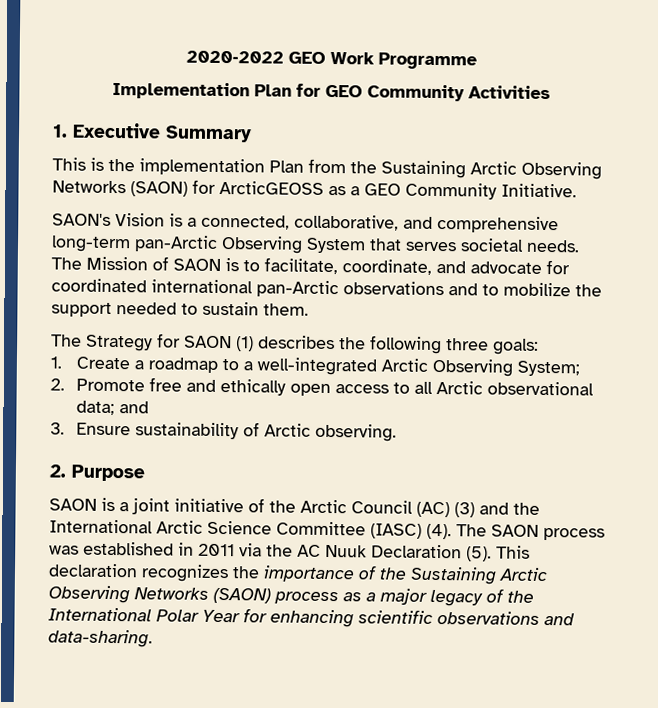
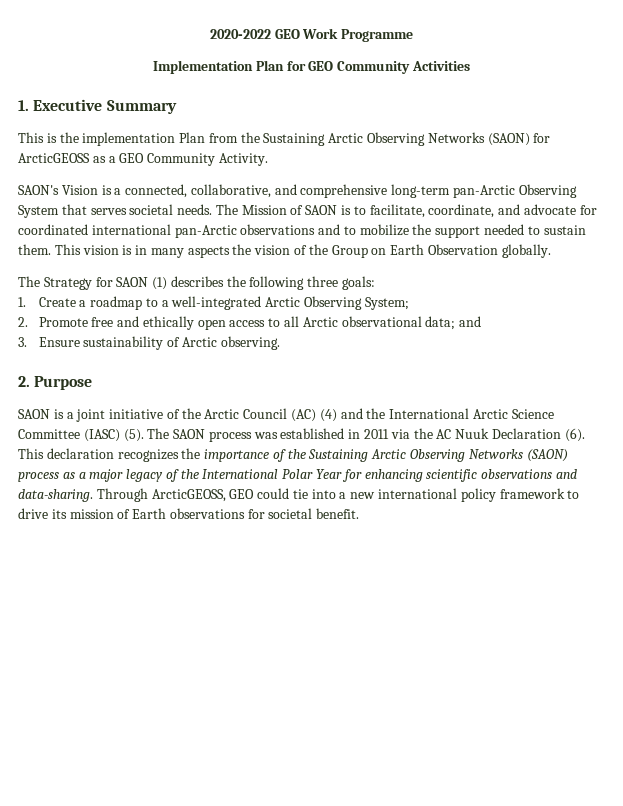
- This is the implementation Plan from the Sustaining Arctic Observing Networks (SAON) for ArcticGEOSS as a GEO Community Initiative.
+ This is the implementation Plan from the Sustaining Arctic Observing Networks (SAON) for ArcticGEOSS as a GEO Community Activity.
+ This vision is in many aspects the vision of the Group on Earth Observation globally.
- SAON is a joint initiative of the Arctic Council (AC) (3) and the International Arctic Science Committee (IASC) (4).
+ SAON is a joint initiative of the Arctic Council (AC) (4) and the International Arctic Science Committee (IASC) (5).
- The SAON process was established in 2011 via the AC Nuuk Declaration (5).
+ The SAON process was established in 2011 via the AC Nuuk Declaration (6).
+ Through ArcticGEOSS, GEO could tie into a new international policy framework to drive its mission of Earth observations for societal benefit.

